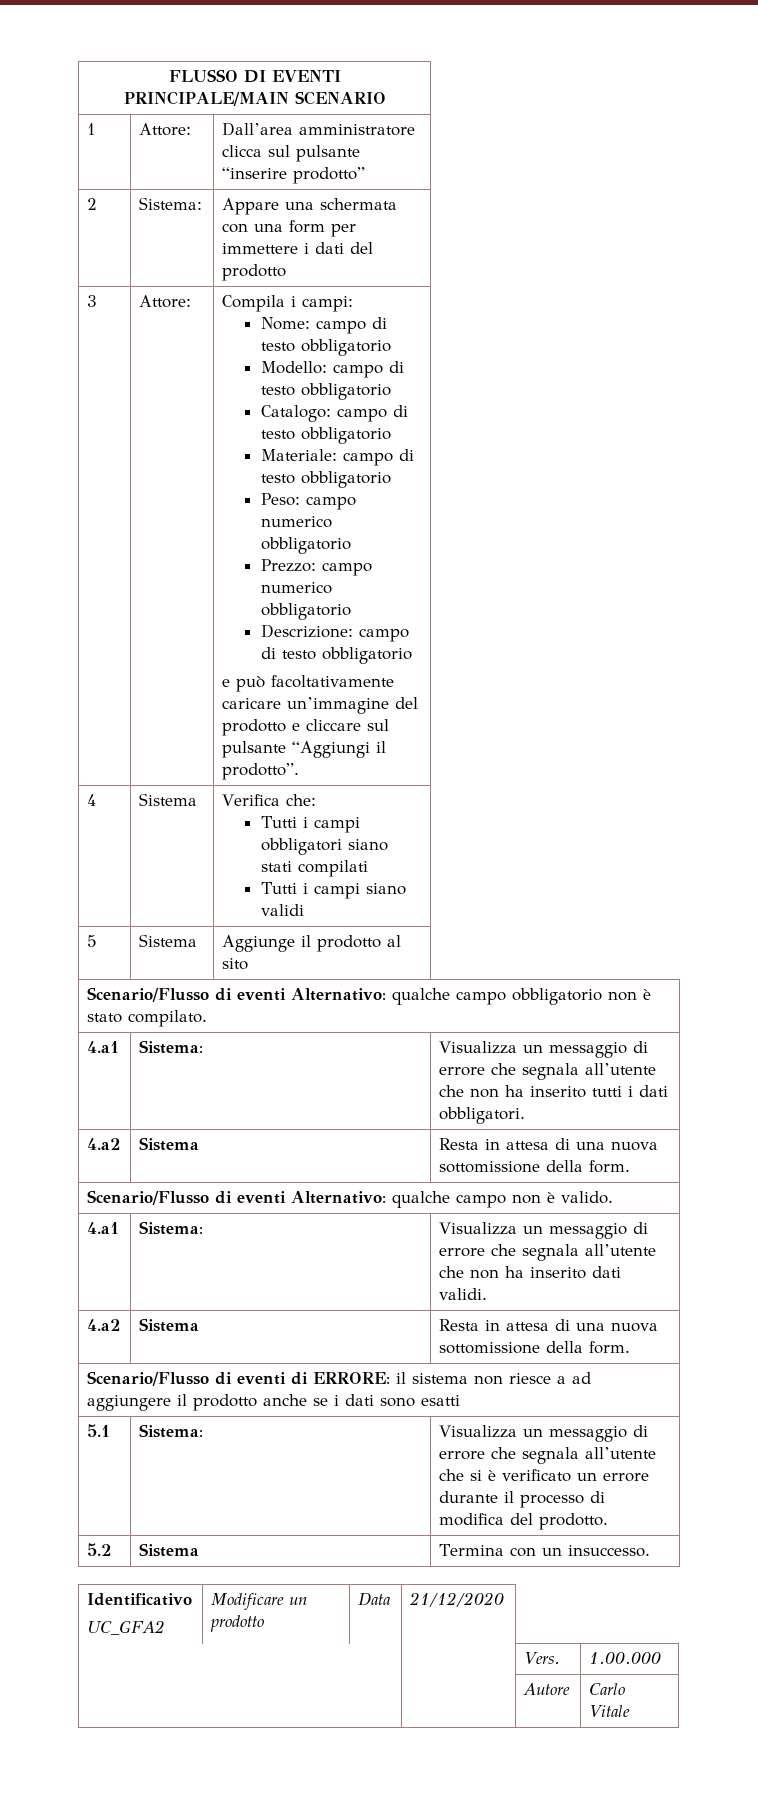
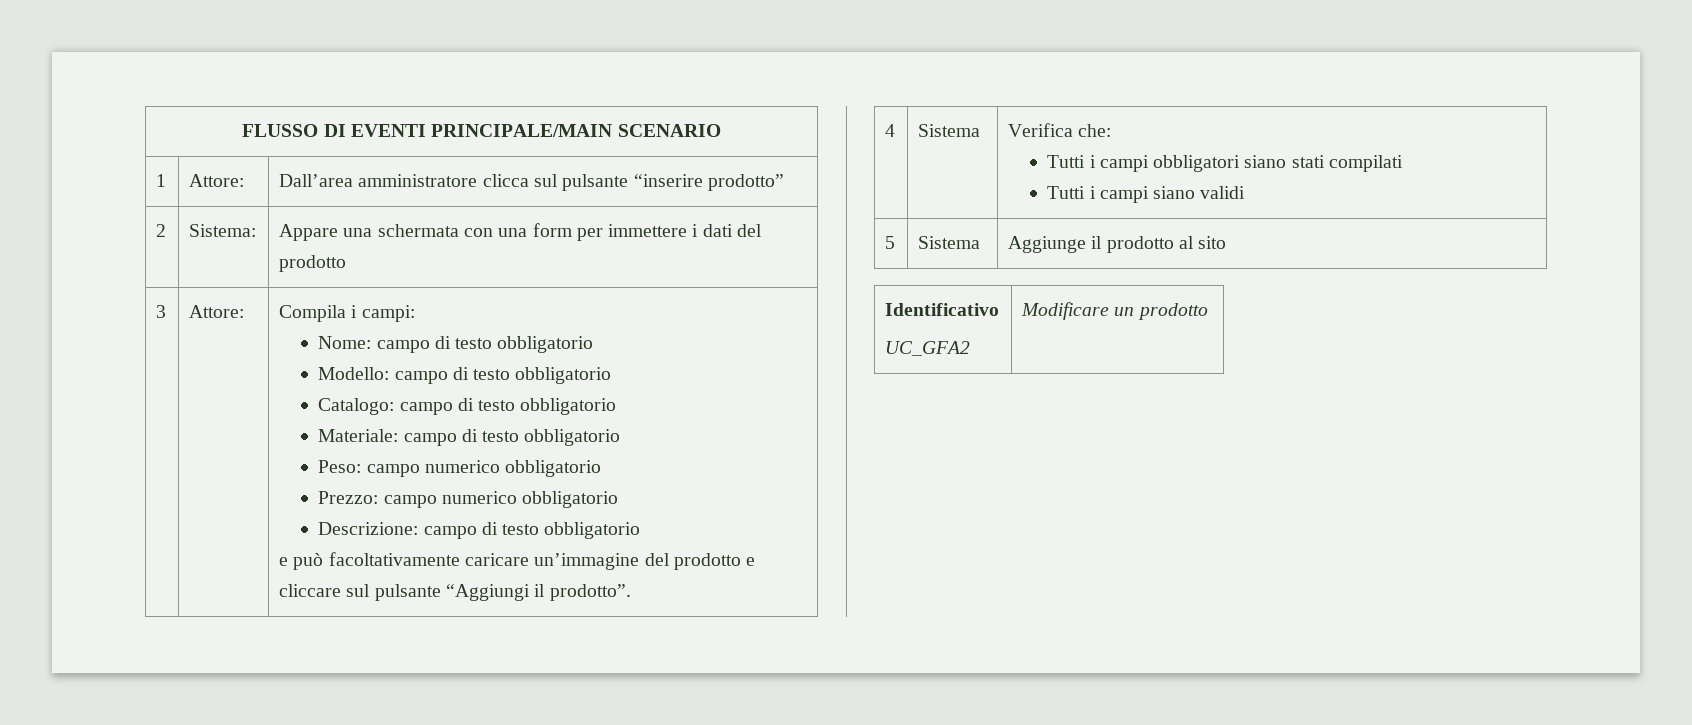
- Scenario/Flusso di eventi Alternativo: qualche campo obbligatorio non è stato compilato.
- 4.a1 | Sistema: | Visualizza un messaggio di errore che segnala all’utente che non ha inserito tutti i dati obbligatori.
- 4.a2 | Sistema | Resta in attesa di una nuova sottomissione della form.
- Scenario/Flusso di eventi Alternativo: qualche campo non è valido.
- 4.a1 | Sistema: | Visualizza un messaggio di errore che segnala all’utente che non ha inserito dati validi.
- 4.a2 | Sistema | Resta in attesa di una nuova sottomissione della form.
- Scenario/Flusso di eventi di ERRORE: il sistema non riesce a ad aggiungere il prodotto anche se i dati sono esatti
- 5.1 | Sistema: | Visualizza un messaggio di errore che segnala all’utente che si è verificato un errore durante il processo di modifica del prodotto.
- 5.2 | Sistema | Termina con un insuccesso.
  Identificativo
- UC_GFA2 | Modificare un prodotto | Data | 21/12/2020
- | | Vers. | 1.00.000
- | | Autore | Carlo Vitale
+ UC_GFA2 | Modificare un prodotto

